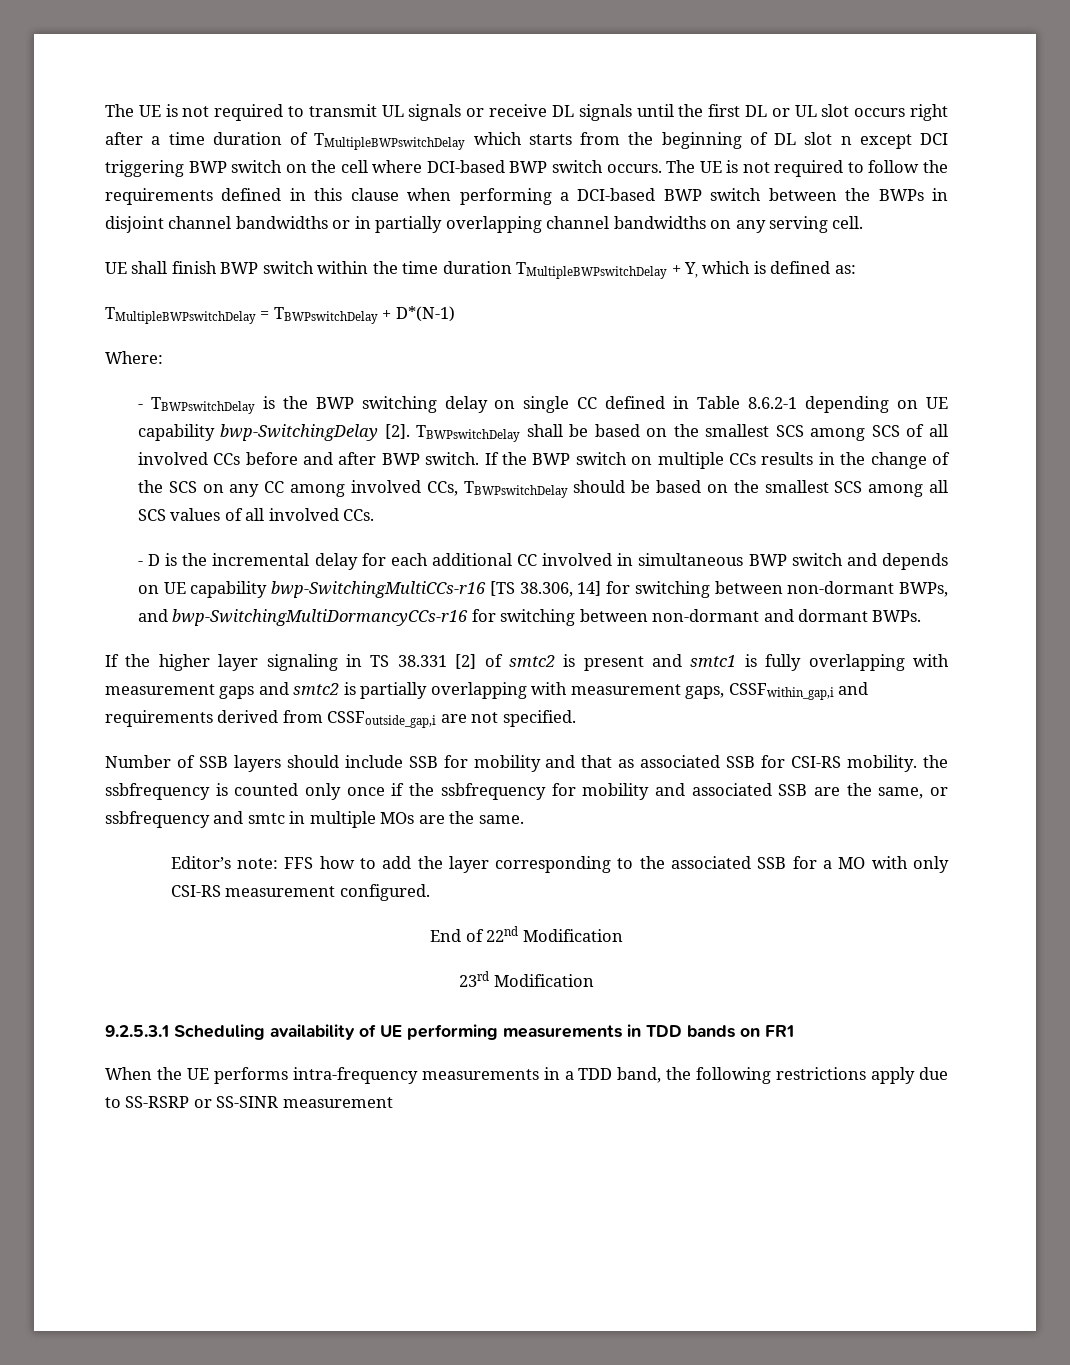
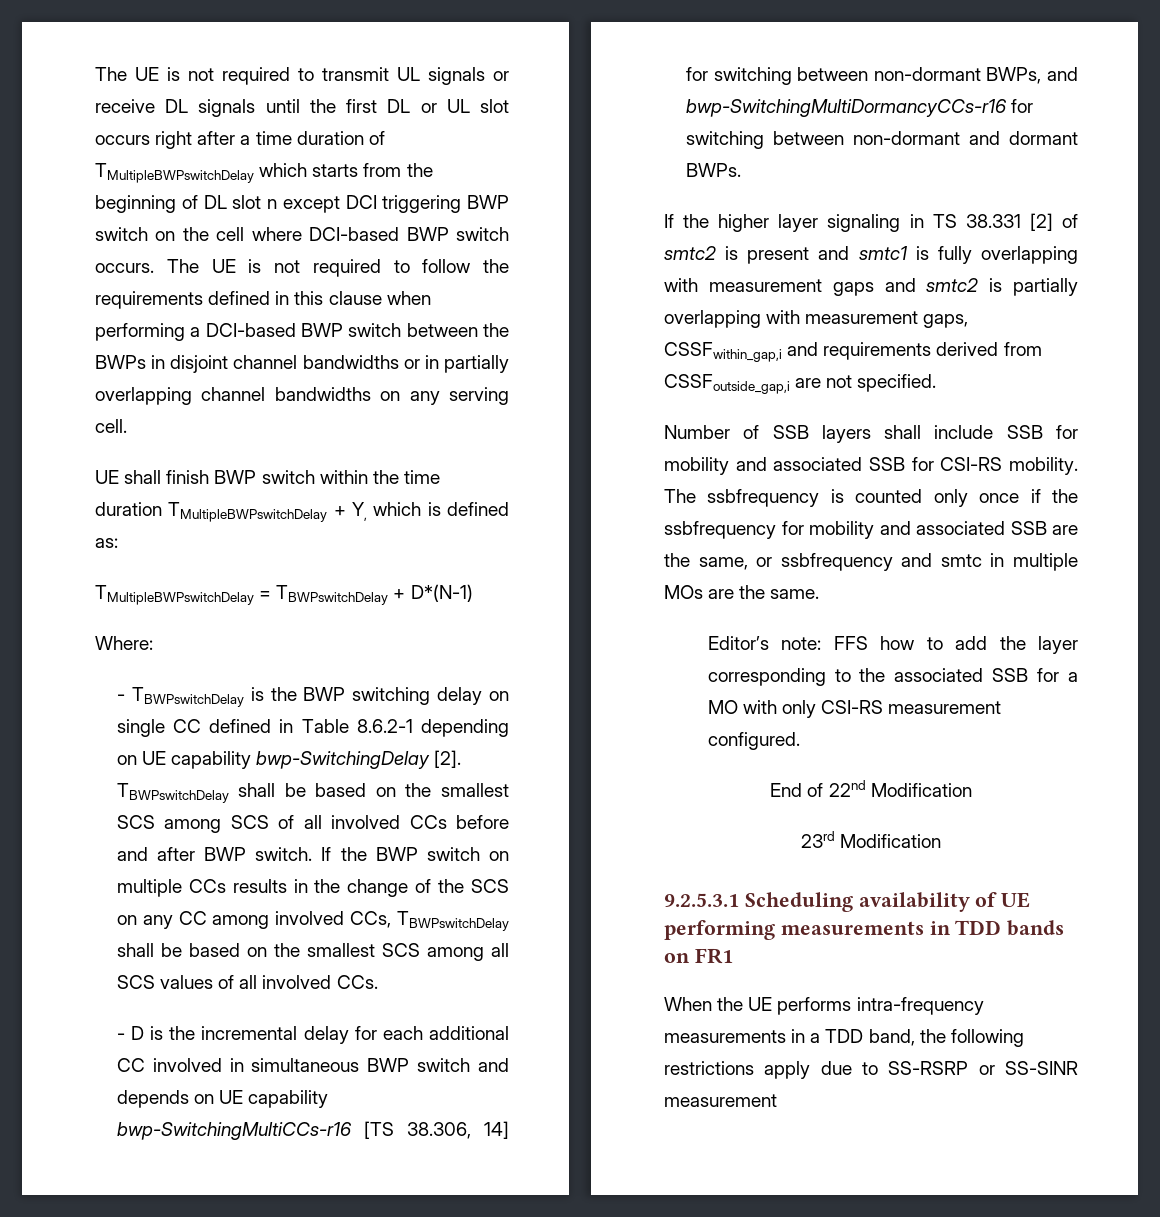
- If the BWP switch on multiple CCs results in the change of the SCS on any CC among involved CCs, TBWPswitchDelay should be based on the smallest SCS among all SCS values of all involved CCs.
+ If the BWP switch on multiple CCs results in the change of the SCS on any CC among involved CCs, TBWPswitchDelay shall be based on the smallest SCS among all SCS values of all involved CCs.
- Number of SSB layers should include SSB for mobility and that as associated SSB for CSI-RS mobility. the ssbfrequency is counted only once if the ssbfrequency for mobility and associated SSB are the same, or ssbfrequency and smtc in multiple MOs are the same.
+ Number of SSB layers shall include SSB for mobility and associated SSB for CSI-RS mobility. The ssbfrequency is counted only once if the ssbfrequency for mobility and associated SSB are the same, or ssbfrequency and smtc in multiple MOs are the same.

